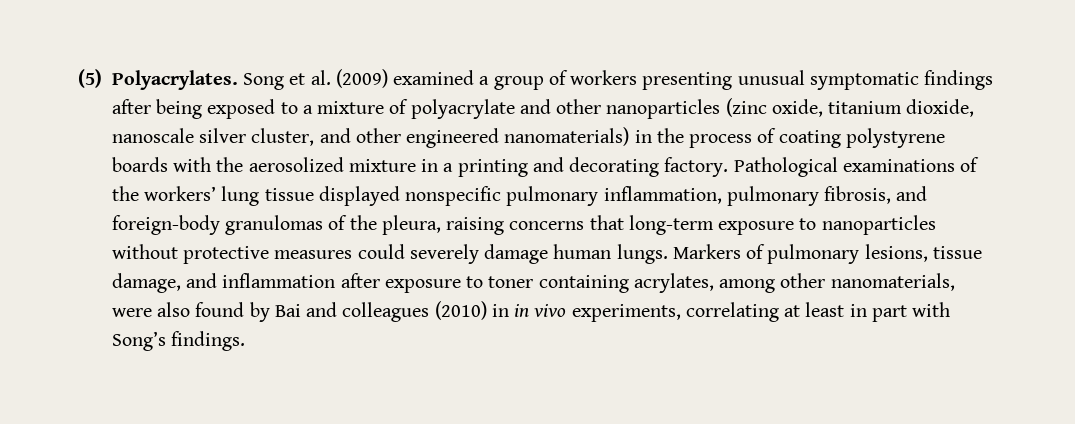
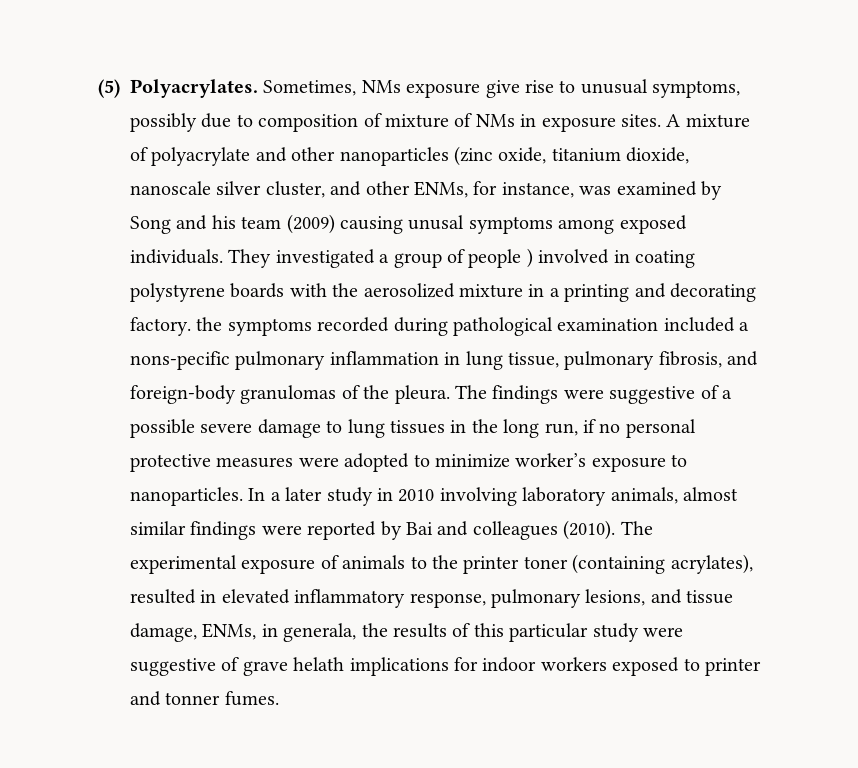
- Song et al. (2009) examined a group of workers presenting unusual symptomatic findings after being exposed to a mixture of polyacrylate and other nanoparticles (zinc oxide, titanium dioxide, nanoscale silver cluster, and other engineered nanomaterials) in the process of coating polystyrene boards with the aerosolized mixture in a printing and decorating factory. Pathological examinations of the workers’ lung tissue displayed nonspecific pulmonary inflammation, pulmonary fibrosis, and foreign-body granulomas of the pleura, raising concerns that long-term exposure to nanoparticles without protective measures could severely damage human lungs. Markers of pulmonary lesions, tissue damage, and inflammation after exposure to toner containing acrylates, among other nanomaterials, were also found by Bai and colleagues (2010) in in vivo experiments, correlating at least in part with Song’s findings.
+ Sometimes, NMs exposure give rise to unusual symptoms, possibly due to composition of mixture of NMs in exposure sites. A mixture of polyacrylate and other nanoparticles (zinc oxide, titanium dioxide, nanoscale silver cluster, and other ENMs, for instance, was examined by Song and his team (2009) causing unusal symptoms among exposed individuals. They investigated a group of people ) involved in coating polystyrene boards with the aerosolized mixture in a printing and decorating factory. the symptoms recorded during pathological examination included a nons-pecific pulmonary inflammation in lung tissue, pulmonary fibrosis, and foreign-body granulomas of the pleura. The findings were suggestive of a possible severe damage to lung tissues in the long run, if no personal protective measures were adopted to minimize worker’s exposure to nanoparticles. In a later study in 2010 involving laboratory animals, almost similar findings were reported by Bai and colleagues (2010). The experimental exposure of animals to the printer toner (containing acrylates), resulted in elevated inflammatory response, pulmonary lesions, and tissue damage, ENMs, in generala, the results of this particular study were suggestive of grave helath implications for indoor workers exposed to printer and tonner fumes.

